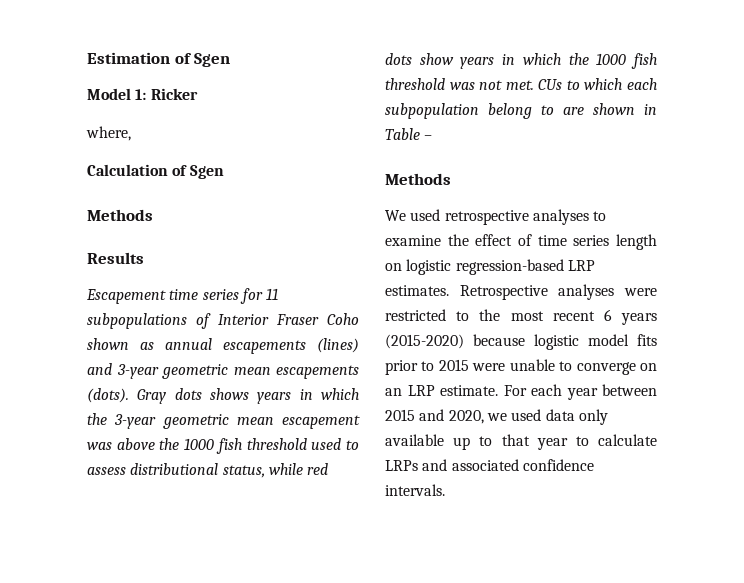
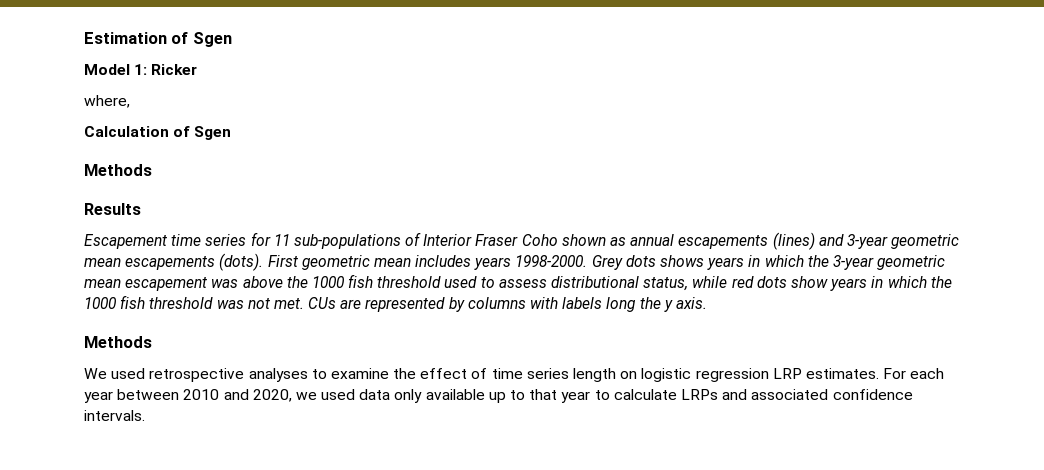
- Escapement time series for 11 subpopulations of Interior Fraser Coho shown as annual escapements (lines) and 3-year geometric mean escapements (dots).
+ Escapement time series for 11 sub-populations of Interior Fraser Coho shown as annual escapements (lines) and 3-year geometric mean escapements (dots).
- Gray dots shows years in which the 3-year geometric mean escapement was above the 1000 fish threshold used to assess distributional status, while red dots show years in which the 1000 fish threshold was not met.
+ First geometric mean includes years 1998-2000. Grey dots shows years in which the 3-year geometric mean escapement was above the 1000 fish threshold used to assess distributional status, while red dots show years in which the 1000 fish threshold was not met.
- CUs to which each subpopulation belong to are shown in Table –
+ CUs are represented by columns with labels long the y axis.
- We used retrospective analyses to examine the effect of time series length on logistic regression-based LRP estimates.
+ We used retrospective analyses to examine the effect of time series length on logistic regression LRP estimates.
- Retrospective analyses were restricted to the most recent 6 years (2015-2020) because logistic model fits prior to 2015 were unable to converge on an LRP estimate.
- For each year between 2015 and 2020, we used data only available up to that year to calculate LRPs and associated confidence intervals.
+ For each year between 2010 and 2020, we used data only available up to that year to calculate LRPs and associated confidence intervals.

